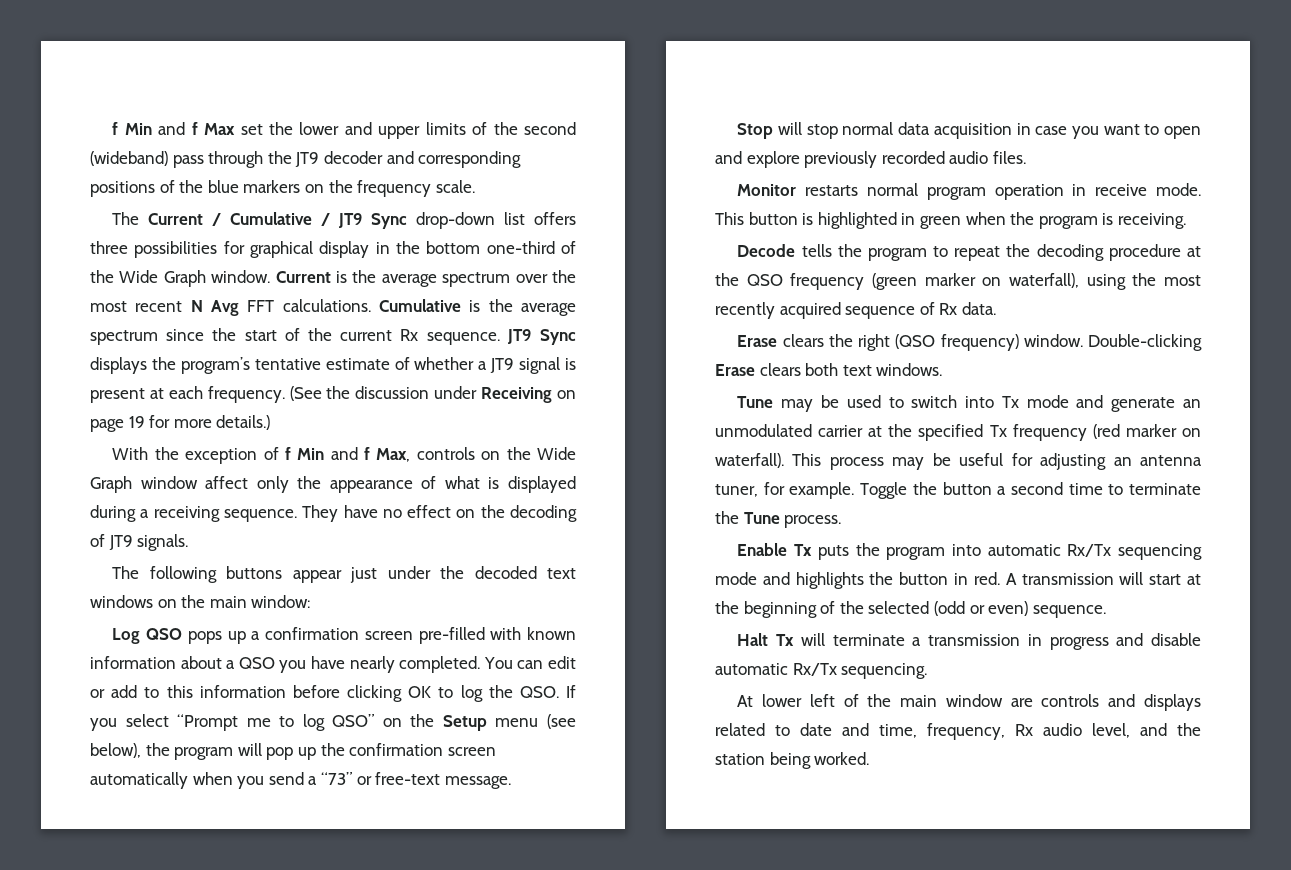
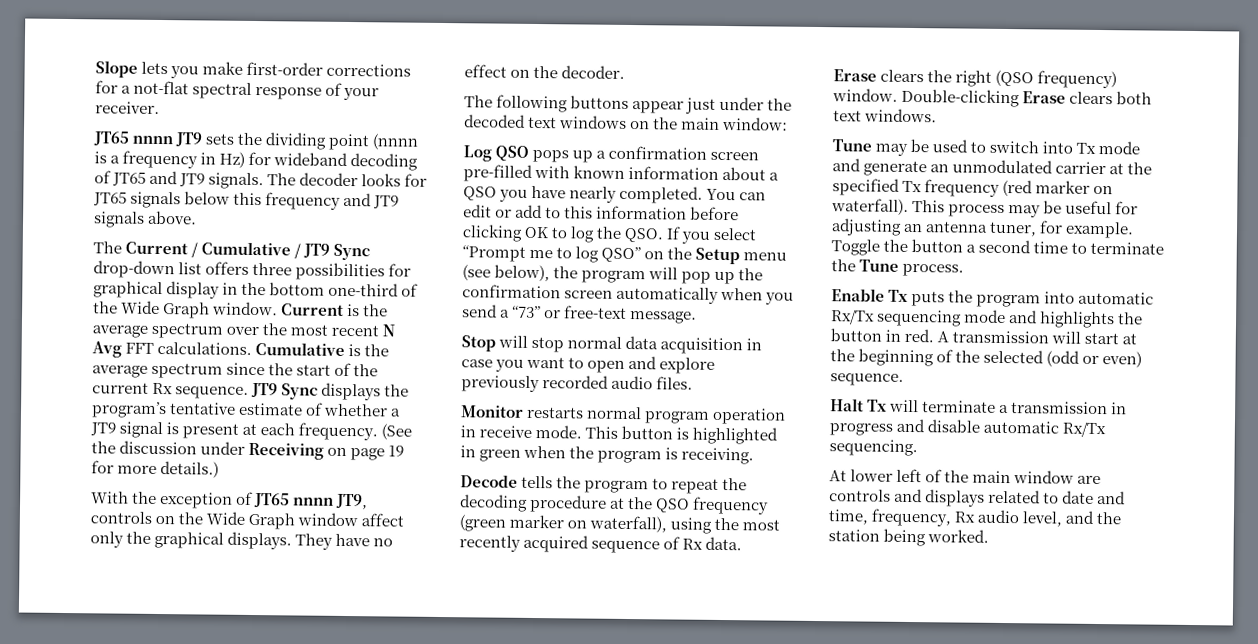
- f Min and f Max set the lower and upper limits of the second (wideband) pass through the JT9 decoder and corresponding positions of the blue markers on the frequency scale.
+ Slope lets you make first-order corrections for a not-flat spectral response of your receiver.
+ JT65 nnnn JT9 sets the dividing point (nnnn is a frequency in Hz) for wideband decoding of JT65 and JT9 signals. The decoder looks for JT65 signals below this frequency and JT9 signals above.
- With the exception of f Min and f Max, controls on the Wide Graph window affect only the appearance of what is displayed during a receiving sequence.
+ With the exception of JT65 nnnn JT9, controls on the Wide Graph window affect only the graphical displays.
- They have no effect on the decoding of JT9 signals.
+ They have no effect on the decoder.

